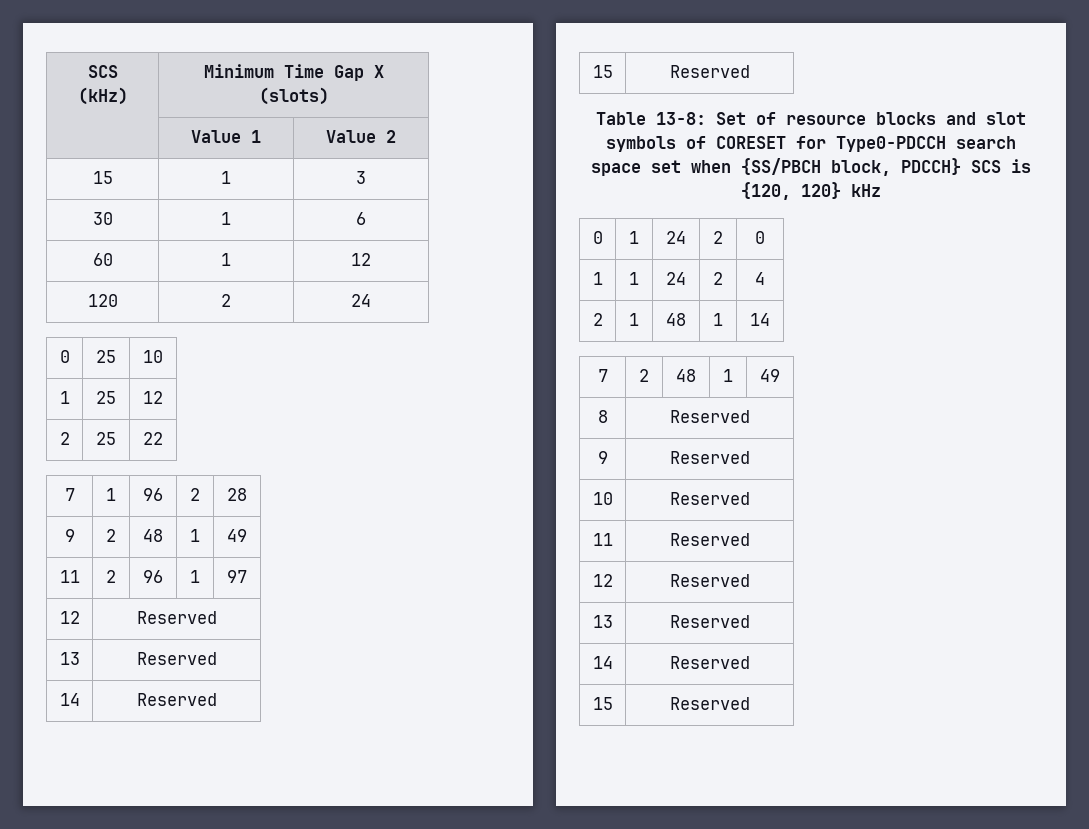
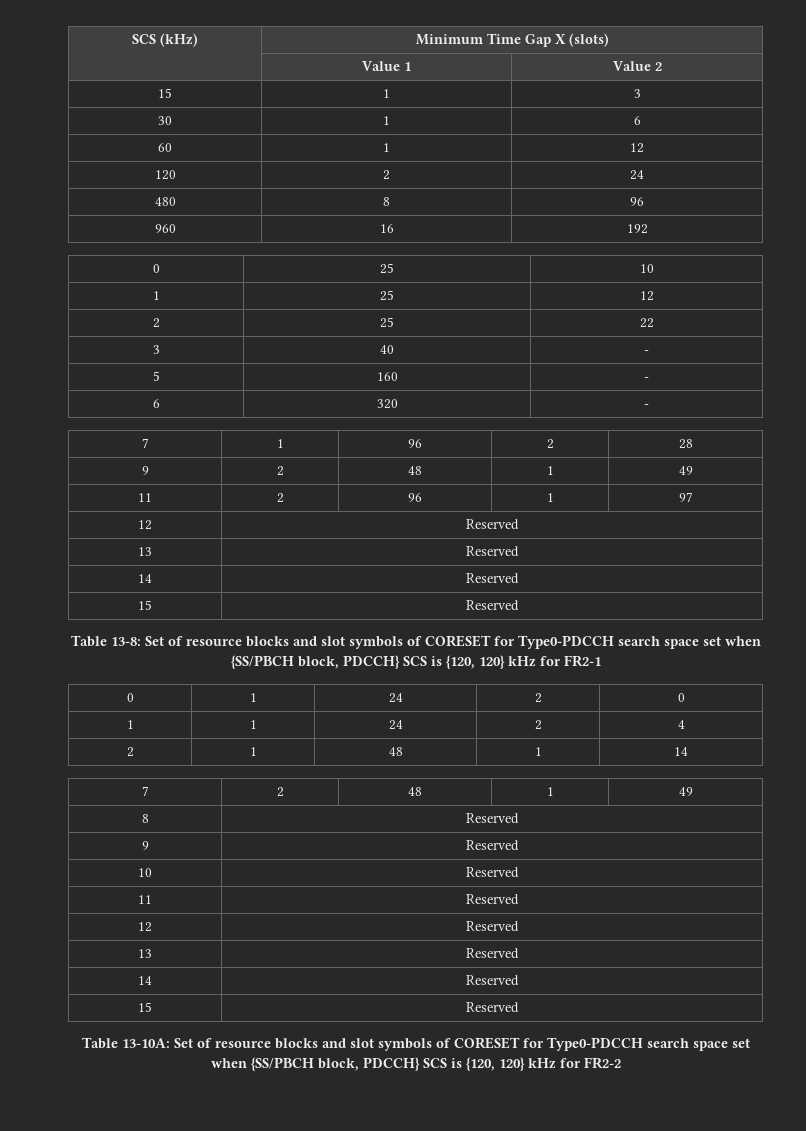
+ 480 | 8 | 96
+ 960 | 16 | 192
+ 3 | 40 | -
+ 5 | 160 | -
+ 6 | 320 | -
- Table 13-8: Set of resource blocks and slot symbols of CORESET for Type0-PDCCH search space set when {SS/PBCH block, PDCCH} SCS is {120, 120} kHz
+ Table 13-8: Set of resource blocks and slot symbols of CORESET for Type0-PDCCH search space set when {SS/PBCH block, PDCCH} SCS is {120, 120} kHz for FR2-1
+ Table 13-10A: Set of resource blocks and slot symbols of CORESET for Type0-PDCCH search space set when {SS/PBCH block, PDCCH} SCS is {120, 120} kHz for FR2-2

